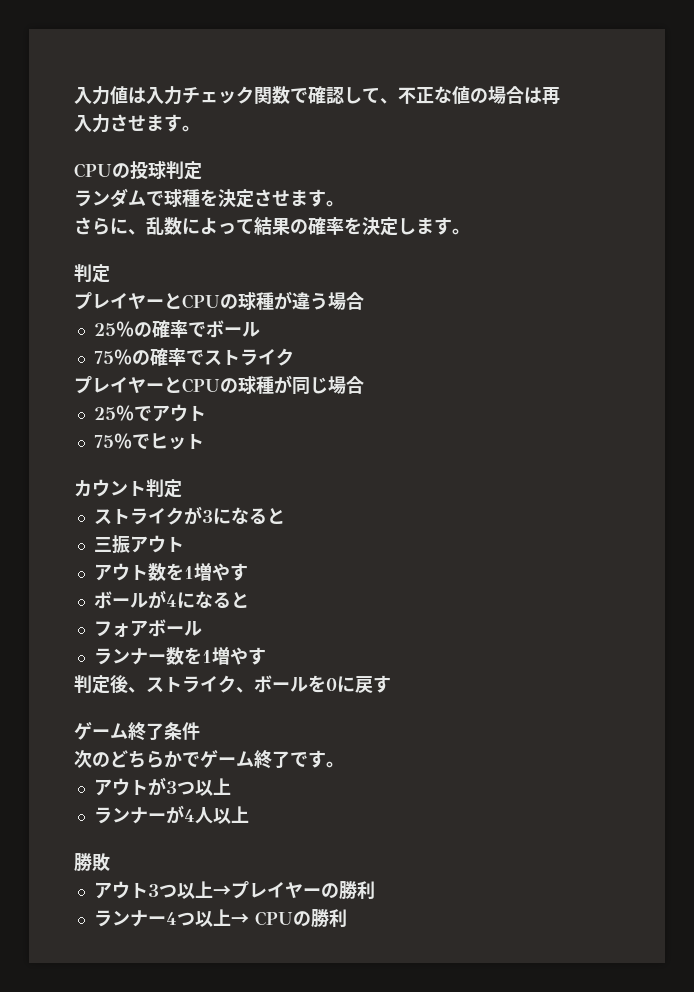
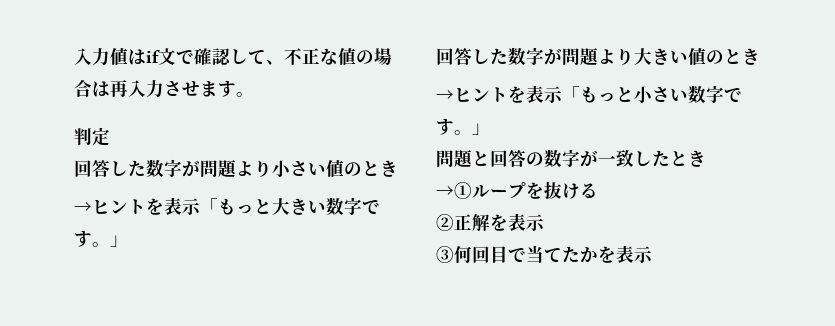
- 入力値は入力チェック関数で確認して、不正な値の場合は再入力させます。
+ 入力値はif文で確認して、不正な値の場合は再入力させます。
- CPUの投球判定
- ランダムで球種を決定させます。
- さらに、乱数によって結果の確率を決定します。
  判定
- プレイヤーとCPUの球種が違う場合
- 25％の確率でボール
- 75％の確率でストライク
- プレイヤーとCPUの球種が同じ場合
- 25％でアウト
- 75％でヒット
- カウント判定
- ストライクが3になると
- 三振アウト
- アウト数を1増やす
- ボールが4になると
- フォアボール
- ランナー数を1増やす
- 判定後、ストライク、ボールを0に戻す
- ゲーム終了条件
- 次のどちらかでゲーム終了です。
- アウトが3つ以上
- ランナーが4人以上
- 勝敗
- アウト3つ以上→プレイヤーの勝利
- ランナー4つ以上→ CPUの勝利
+ 回答した数字が問題より小さい値のとき
+ →ヒントを表示「もっと大きい数字です。」
+ 回答した数字が問題より大きい値のとき
+ →ヒントを表示「もっと小さい数字です。」
+ 問題と回答の数字が一致したとき
+ →①ループを抜ける
+ ②正解を表示
+ ③何回目で当てたかを表示

